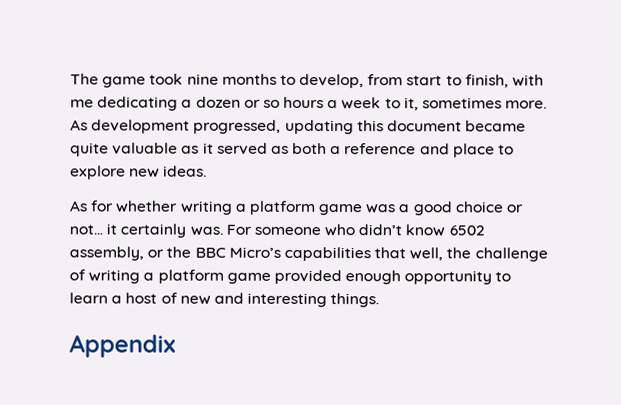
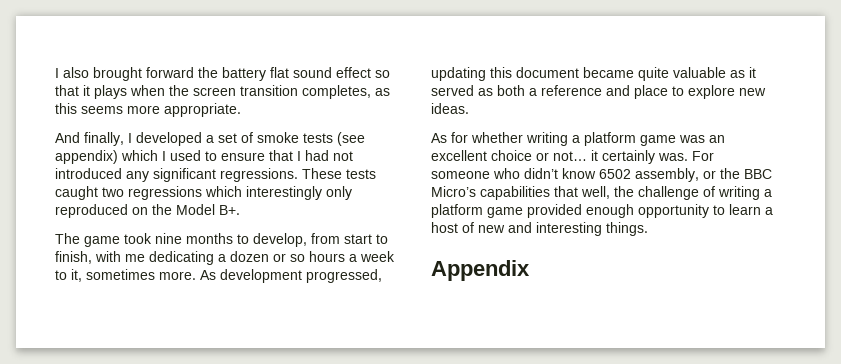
+ I also brought forward the battery flat sound effect so that it plays when the screen transition completes, as this seems more appropriate.
+ And finally, I developed a set of smoke tests (see appendix) which I used to ensure that I had not introduced any significant regressions. These tests caught two regressions which interestingly only reproduced on the Model B+.
- As for whether writing a platform game was a good choice or not… it certainly was.
+ As for whether writing a platform game was an excellent choice or not… it certainly was.

